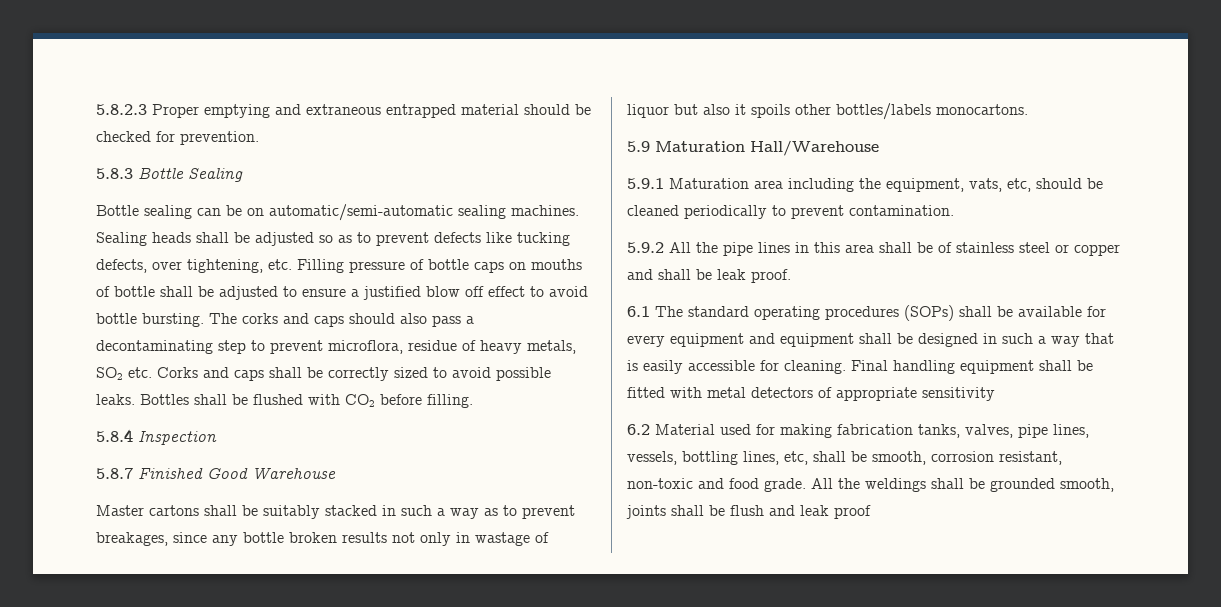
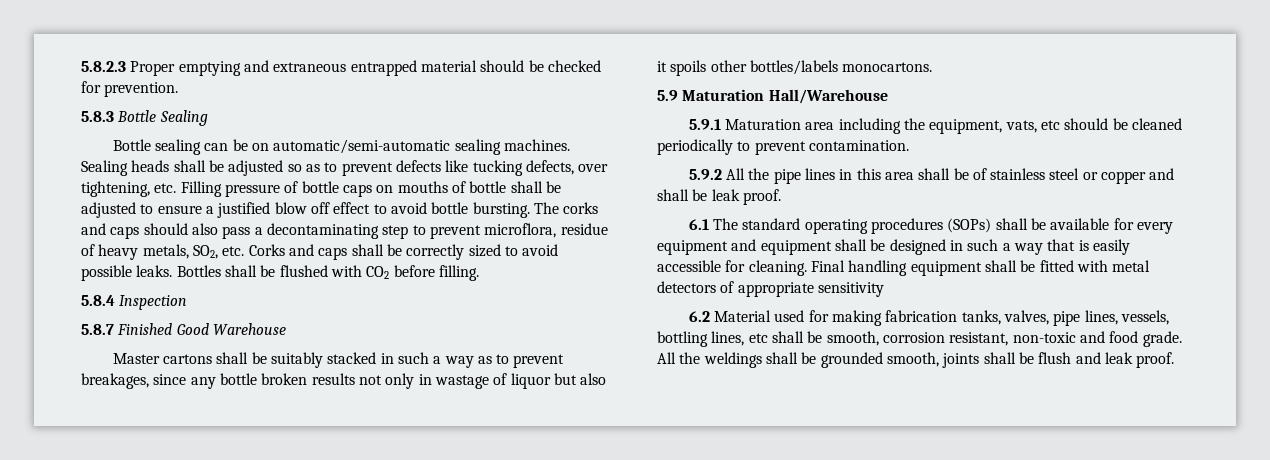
- The corks and caps should also pass a decontaminating step to prevent microflora, residue of heavy metals, SO2 etc. Corks and caps shall be correctly sized to avoid possible leaks.
+ The corks and caps should also pass a decontaminating step to prevent microflora, residue of heavy metals, SO2, etc. Corks and caps shall be correctly sized to avoid possible leaks.
- 5.9.1 Maturation area including the equipment, vats, etc, should be cleaned periodically to prevent contamination.
+ 5.9.1 Maturation area including the equipment, vats, etc should be cleaned periodically to prevent contamination.
- 6.2 Material used for making fabrication tanks, valves, pipe lines, vessels, bottling lines, etc, shall be smooth, corrosion resistant, non-toxic and food grade.
+ 6.2 Material used for making fabrication tanks, valves, pipe lines, vessels, bottling lines, etc shall be smooth, corrosion resistant, non-toxic and food grade.
- All the weldings shall be grounded smooth, joints shall be flush and leak proof
+ All the weldings shall be grounded smooth, joints shall be flush and leak proof.

